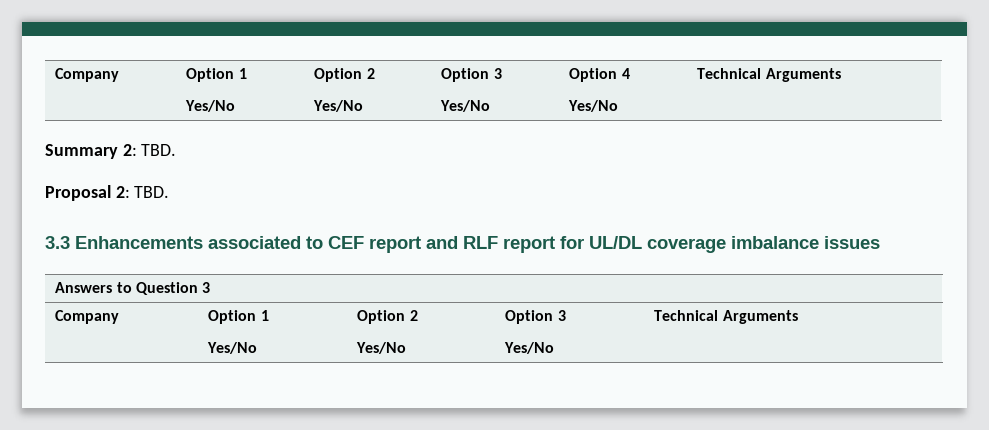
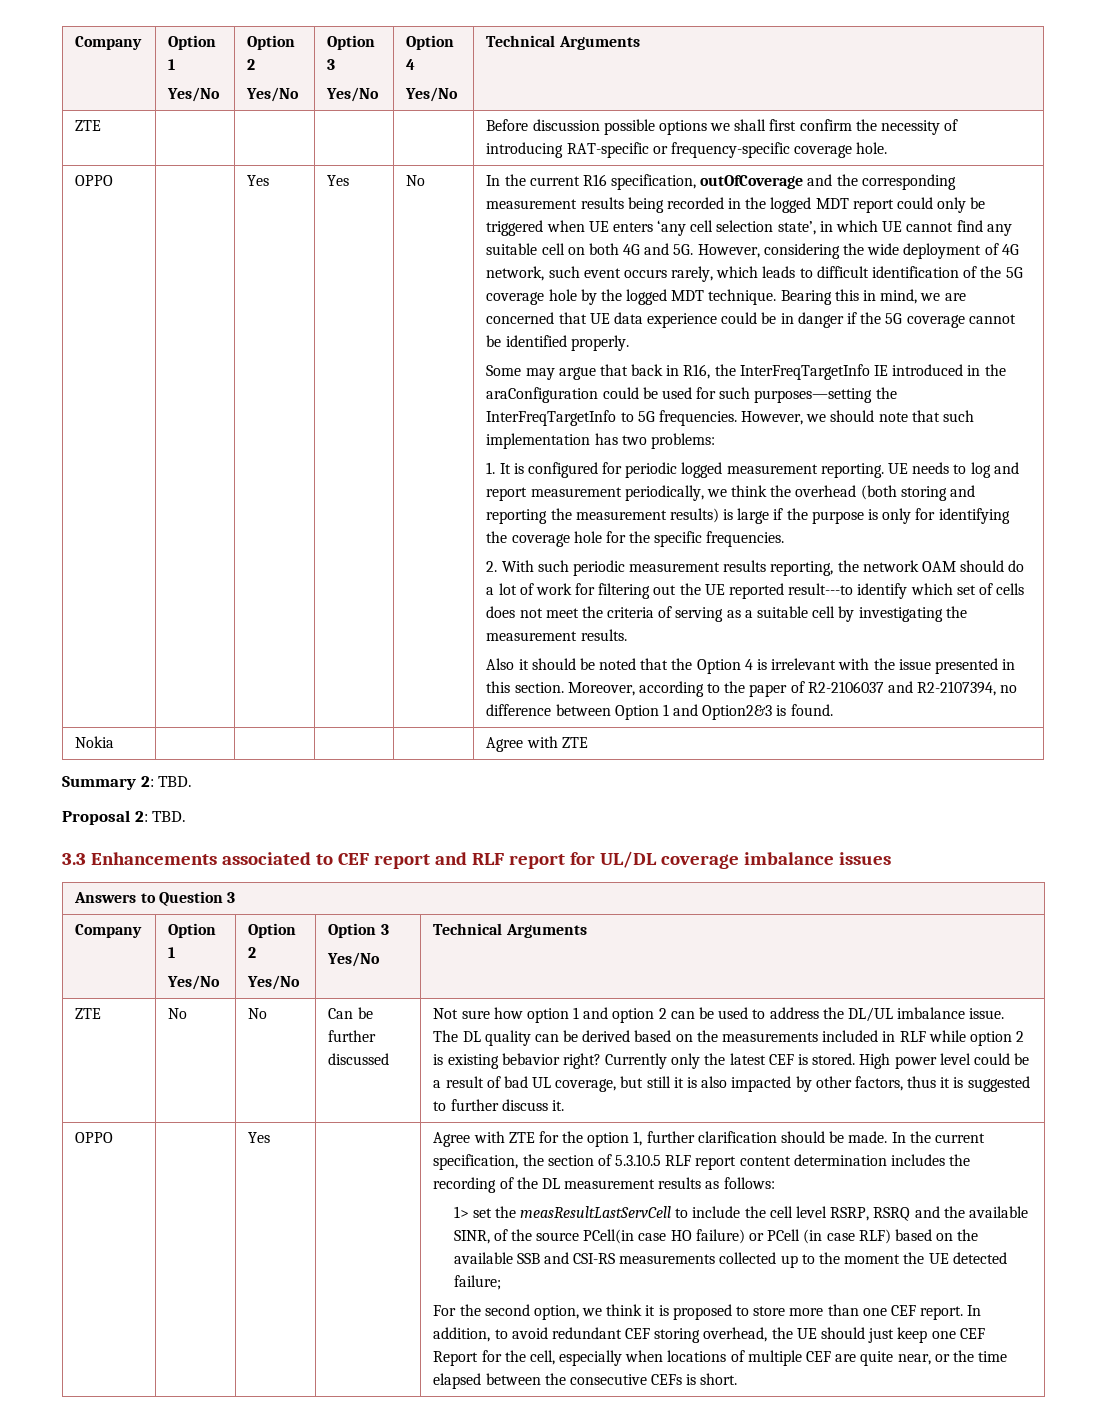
+ ZTE | | | | | Before discussion possible options we shall first confirm the necessity of introducing RAT-specific or frequency-specific coverage hole.
+ OPPO | | Yes | Yes | No | In the current R16 specification, outOfCoverage and the corresponding measurement results being recorded in the logged MDT report could only be triggered when UE enters ‘any cell selection state’, in which UE cannot find any suitable cell on both 4G and 5G. However, considering the wide deployment of 4G network, such event occurs rarely, which leads to difficult identification of the 5G coverage hole by the logged MDT technique. Bearing this in mind, we are concerned that UE data experience could be in danger if the 5G coverage cannot be identified properly.
+ Some may argue that back in R16, the InterFreqTargetInfo IE introduced in the araConfiguration could be used for such purposes—setting the InterFreqTargetInfo to 5G frequencies. However, we should note that such implementation has two problems:
+ 1. It is configured for periodic logged measurement reporting. UE needs to log and report measurement periodically, we think the overhead (both storing and reporting the measurement results) is large if the purpose is only for identifying the coverage hole for the specific frequencies.
+ 2. With such periodic measurement results reporting, the network OAM should do a lot of work for filtering out the UE reported result---to identify which set of cells does not meet the criteria of serving as a suitable cell by investigating the measurement results.
+ Also it should be noted that the Option 4 is irrelevant with the issue presented in this section. Moreover, according to the paper of R2-2106037 and R2-2107394, no difference between Option 1 and Option2&3 is found.
+ Nokia | | | | | Agree with ZTE
+ ZTE | No | No | Can be further discussed | Not sure how option 1 and option 2 can be used to address the DL/UL imbalance issue. The DL quality can be derived based on the measurements included in RLF while option 2 is existing bebavior right? Currently only the latest CEF is stored. High power level could be a result of bad UL coverage, but still it is also impacted by other factors, thus it is suggested to further discuss it.
+ OPPO | | Yes | | Agree with ZTE for the option 1, further clarification should be made. In the current specification, the section of 5.3.10.5 RLF report content determination includes the recording of the DL measurement results as follows:
+ 1> set the measResultLastServCell to include the cell level RSRP, RSRQ and the available SINR, of the source PCell(in case HO failure) or PCell (in case RLF) based on the available SSB and CSI-RS measurements collected up to the moment the UE detected failure;
+ For the second option, we think it is proposed to store more than one CEF report. In addition, to avoid redundant CEF storing overhead, the UE should just keep one CEF Report for the cell, especially when locations of multiple CEF are quite near, or the time elapsed between the consecutive CEFs is short.

